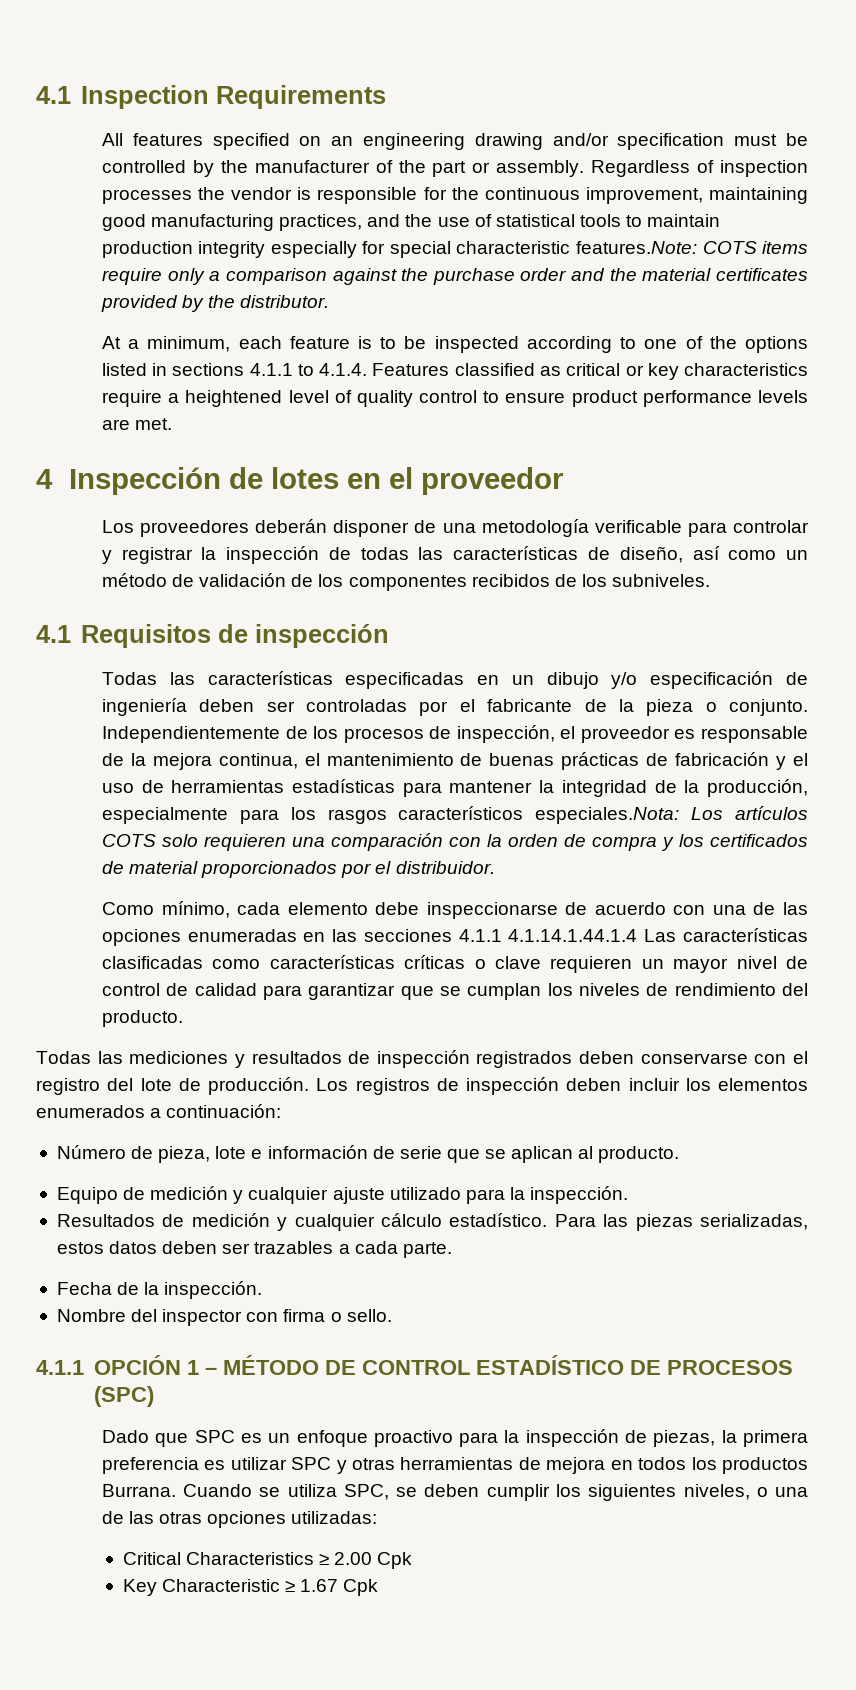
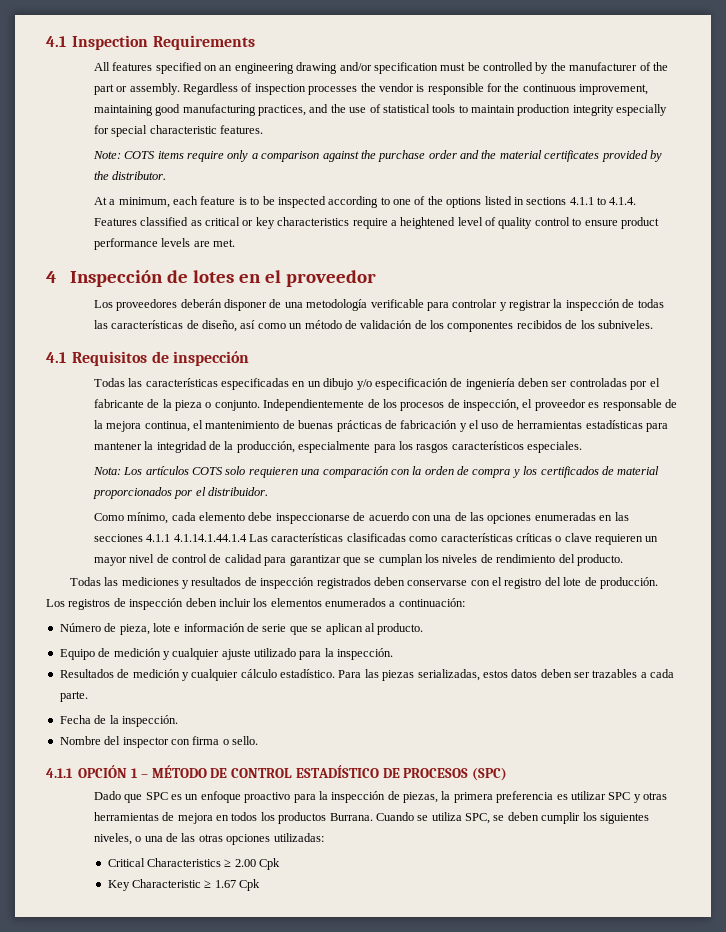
- Regardless of inspection processes the vendor is responsible for the continuous improvement, maintaining good manufacturing practices, and the use of statistical tools to maintain production integrity especially for special characteristic features.Note: COTS items require only a comparison against the purchase order and the material certificates provided by the distributor.
+ Regardless of inspection processes the vendor is responsible for the continuous improvement, maintaining good manufacturing practices, and the use of statistical tools to maintain production integrity especially for special characteristic features.
+ Note: COTS items require only a comparison against the purchase order and the material certificates provided by the distributor.
- Independientemente de los procesos de inspección, el proveedor es responsable de la mejora continua, el mantenimiento de buenas prácticas de fabricación y el uso de herramientas estadísticas para mantener la integridad de la producción, especialmente para los rasgos característicos especiales.Nota: Los artículos COTS solo requieren una comparación con la orden de compra y los certificados de material proporcionados por el distribuidor.
+ Independientemente de los procesos de inspección, el proveedor es responsable de la mejora continua, el mantenimiento de buenas prácticas de fabricación y el uso de herramientas estadísticas para mantener la integridad de la producción, especialmente para los rasgos característicos especiales.
+ Nota: Los artículos COTS solo requieren una comparación con la orden de compra y los certificados de material proporcionados por el distribuidor.

